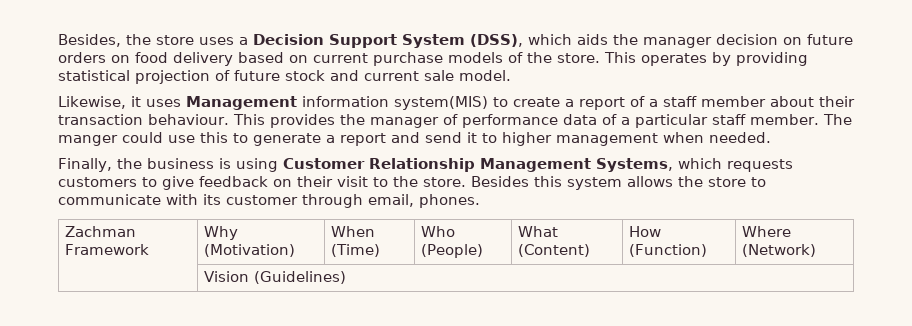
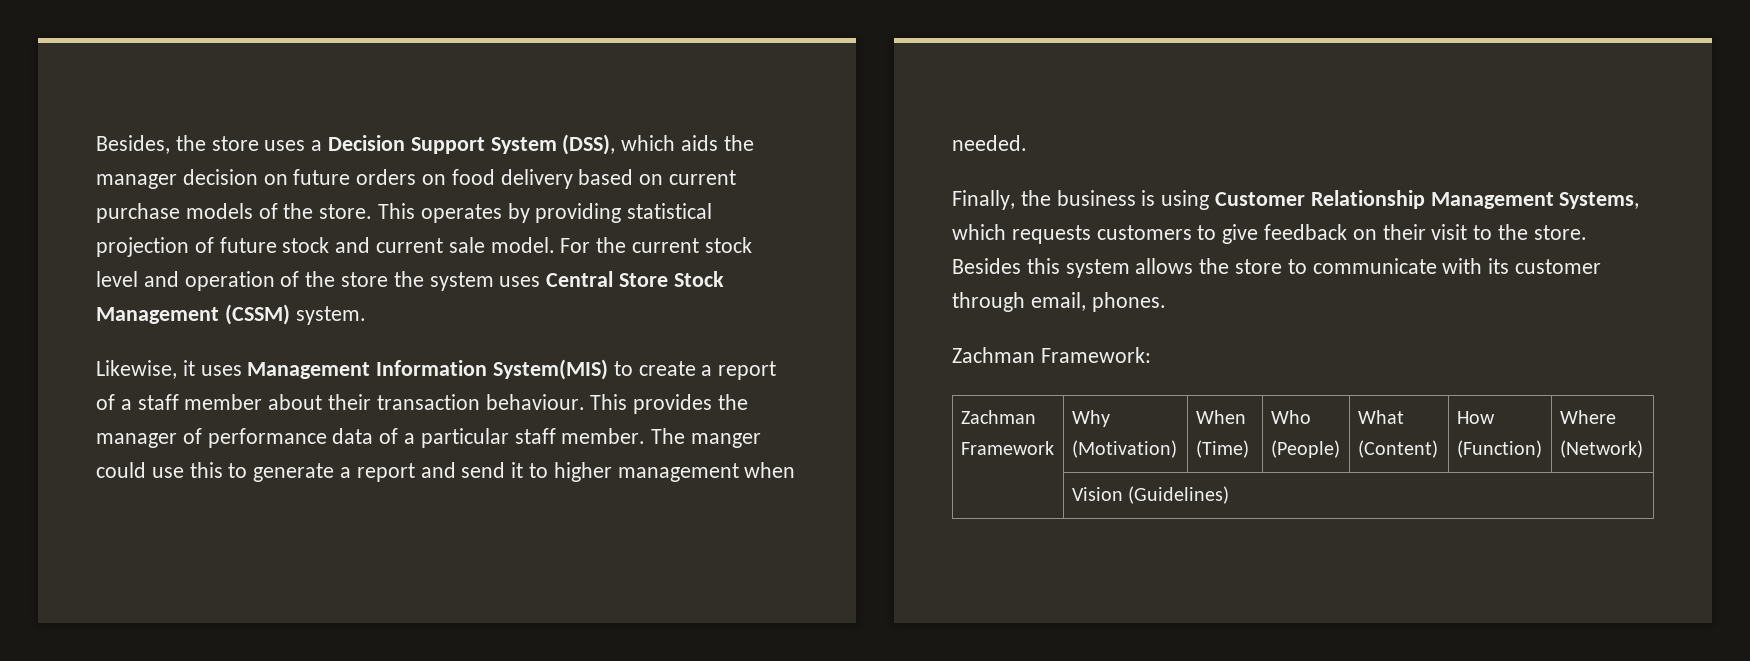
+ For the current stock level and operation of the store the system uses Central Store Stock Management (CSSM) system.
- Likewise, it uses Management information system(MIS) to create a report of a staff member about their transaction behaviour.
+ Likewise, it uses Management Information System(MIS) to create a report of a staff member about their transaction behaviour.
+ Zachman Framework:

